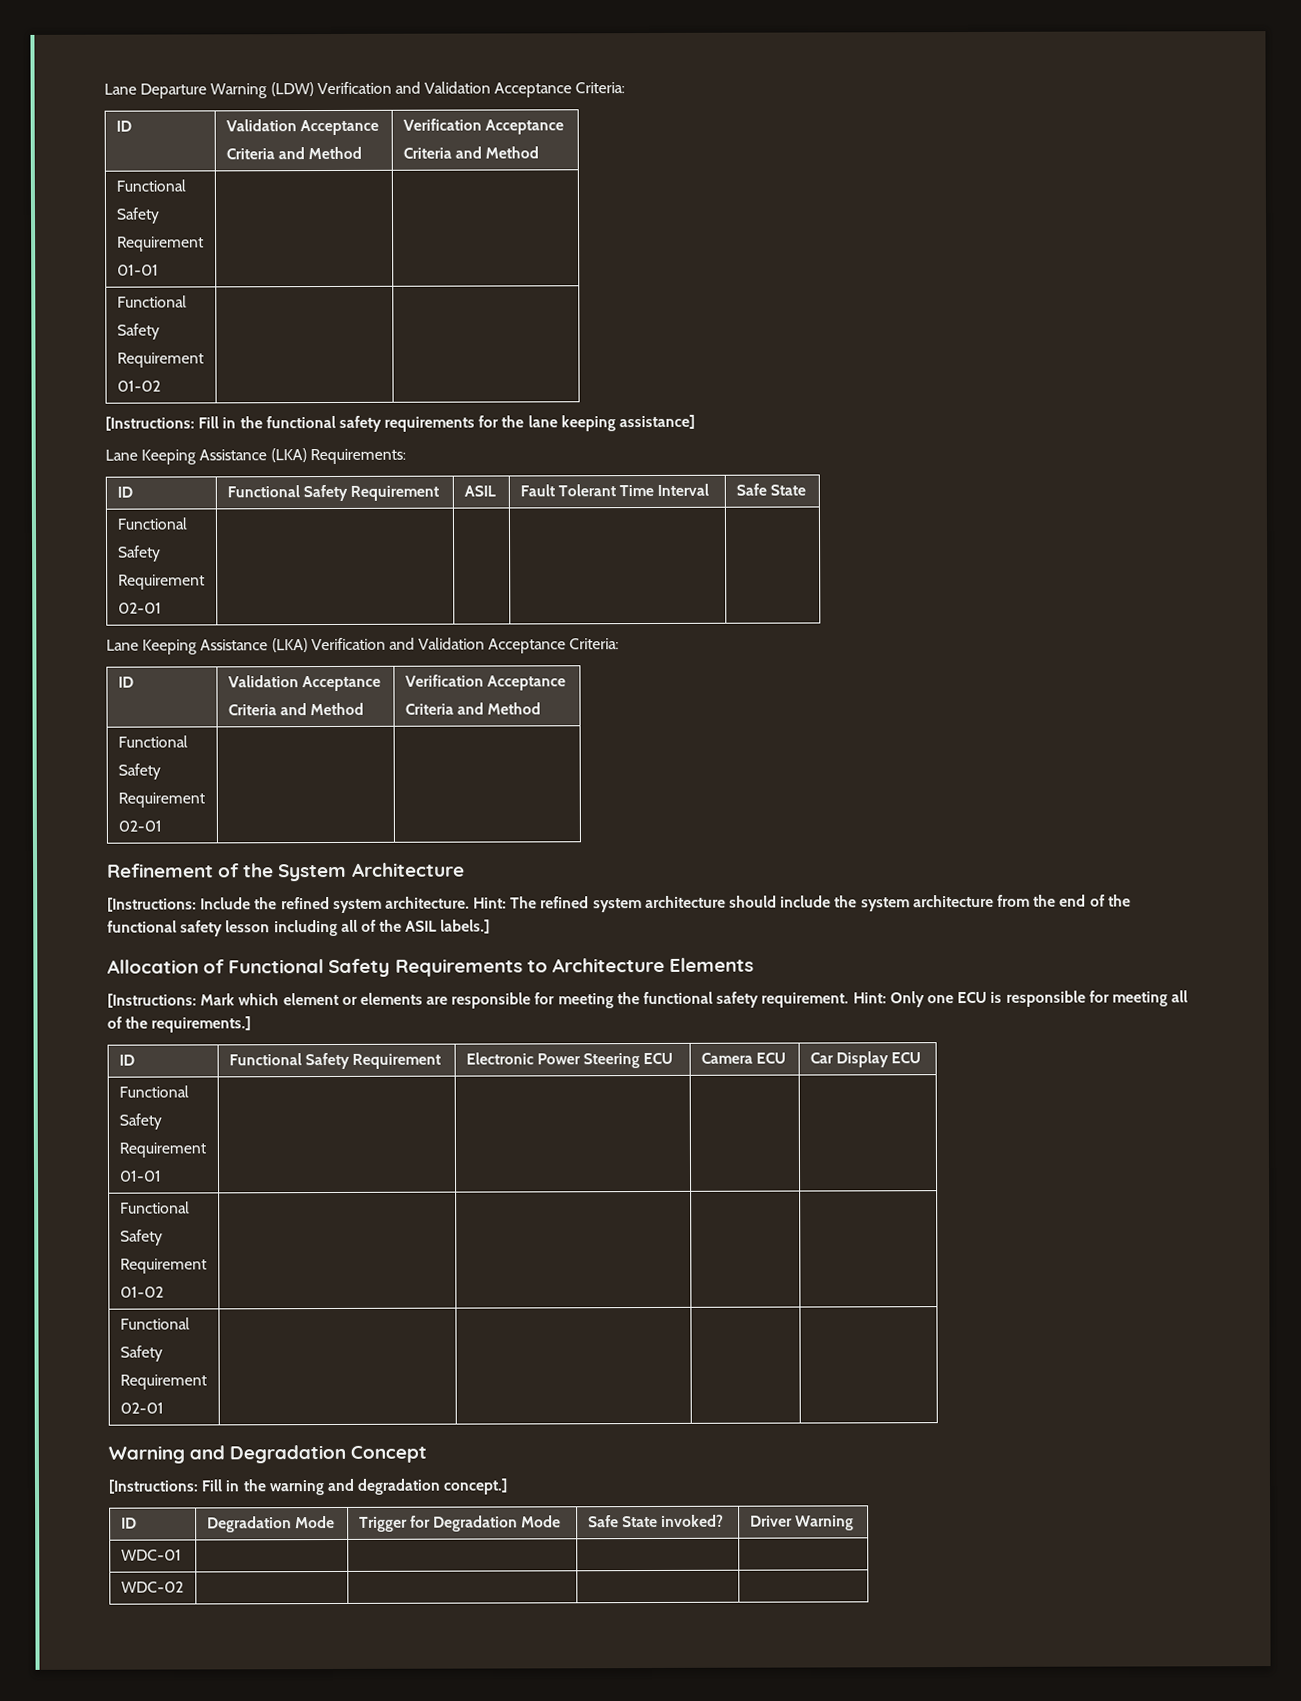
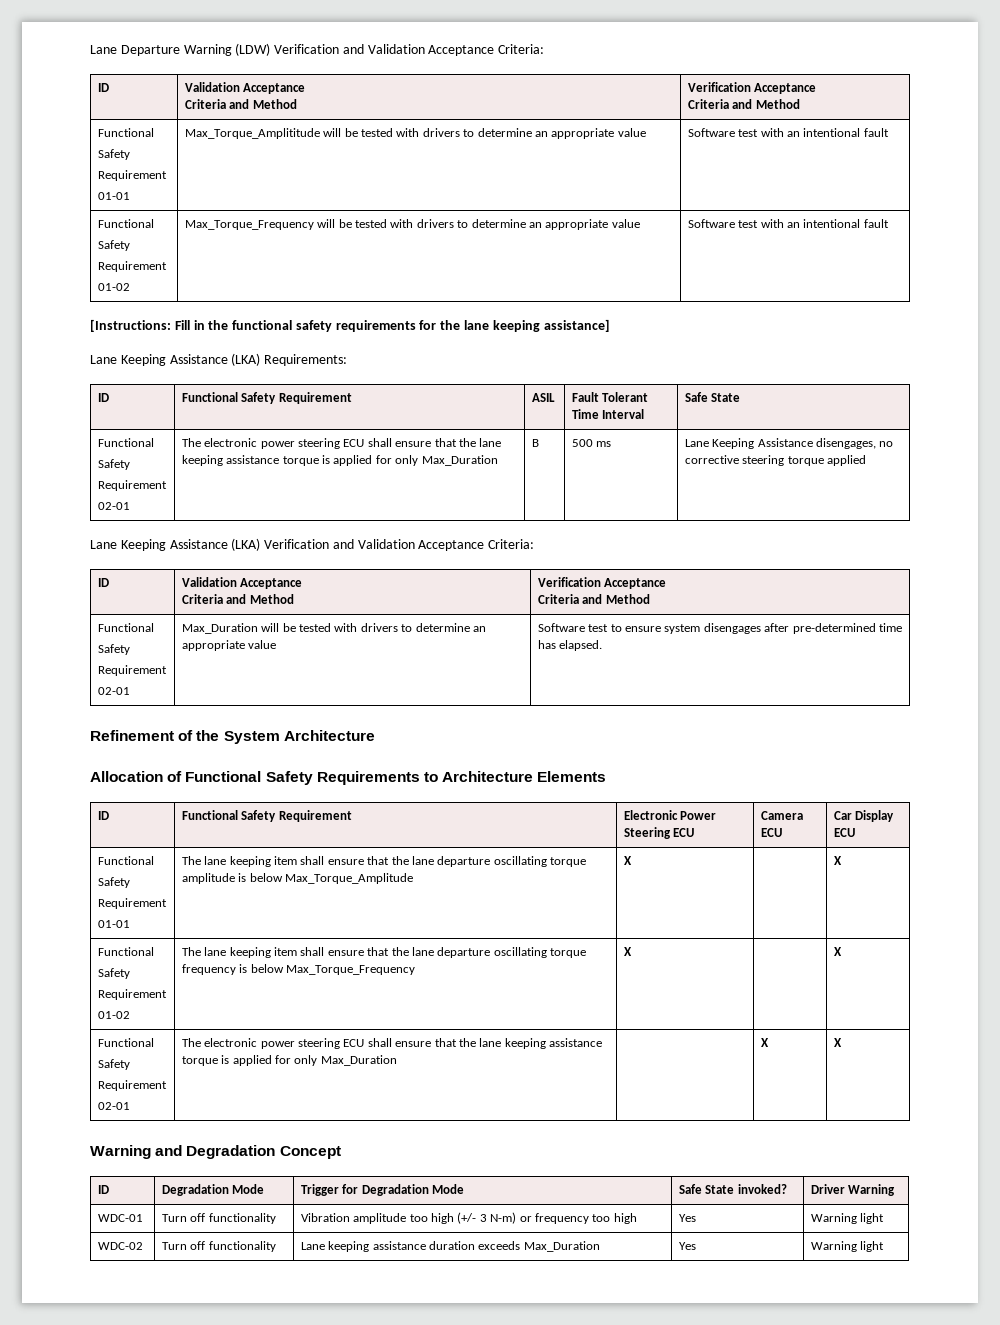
  Lane Departure Warning (LDW) Verification and Validation Acceptance Criteria:
  ID | Validation Acceptance
  Criteria and Method | Verification Acceptance
  Criteria and Method
  Functional
  Safety
  Requirement
- 01-01 | |
+ 01-01 | Max_Torque_Amplititude will be tested with drivers to determine an appropriate value | Software test with an intentional fault
  Functional
  Safety
  Requirement
- 01-02 | |
+ 01-02 | Max_Torque_Frequency will be tested with drivers to determine an appropriate value | Software test with an intentional fault
  ID | Functional Safety Requirement | ASIL | Fault Tolerant Time Interval | Safe State
  Functional
  Safety
  Requirement
- 02-01 | | | |
+ 02-01 | The electronic power steering ECU shall ensure that the lane keeping assistance torque is applied for only Max_Duration | B | 500 ms | Lane Keeping Assistance disengages, no corrective steering torque applied
  Lane Keeping Assistance (LKA) Verification and Validation Acceptance Criteria:
  ID | Validation Acceptance
  Criteria and Method | Verification Acceptance
  Criteria and Method
  Functional
  Safety
  Requirement
- 02-01 | |
+ 02-01 | Max_Duration will be tested with drivers to determine an appropriate value | Software test to ensure system disengages after pre-determined time has elapsed.
- [Instructions: Include the refined system architecture. Hint: The refined system architecture should include the system architecture from the end of the functional safety lesson including all of the ASIL labels.]
- [Instructions: Mark which element or elements are responsible for meeting the functional safety requirement. Hint: Only one ECU is responsible for meeting all of the requirements.]
  ID | Functional Safety Requirement | Electronic Power Steering ECU | Camera ECU | Car Display ECU
  Functional
  Safety
  Requirement
- 01-01 | | | |
+ 01-01 | The lane keeping item shall ensure that the lane departure oscillating torque amplitude is below Max_Torque_Amplitude | X | | X
  Functional
  Safety
  Requirement
- 01-02 | | | |
+ 01-02 | The lane keeping item shall ensure that the lane departure oscillating torque frequency is below Max_Torque_Frequency | X | | X
  Functional
  Safety
  Requirement
- 02-01 | | | |
+ 02-01 | The electronic power steering ECU shall ensure that the lane keeping assistance torque is applied for only Max_Duration | | X | X
  Warning and Degradation Concept
- [Instructions: Fill in the warning and degradation concept.]
- WDC-01 | | | |
- WDC-02 | | | |
+ WDC-01 | Turn off functionality | Vibration amplitude too high (+/- 3 N-m) or frequency too high | Yes | Warning light
+ WDC-02 | Turn off functionality | Lane keeping assistance duration exceeds Max_Duration | Yes | Warning light

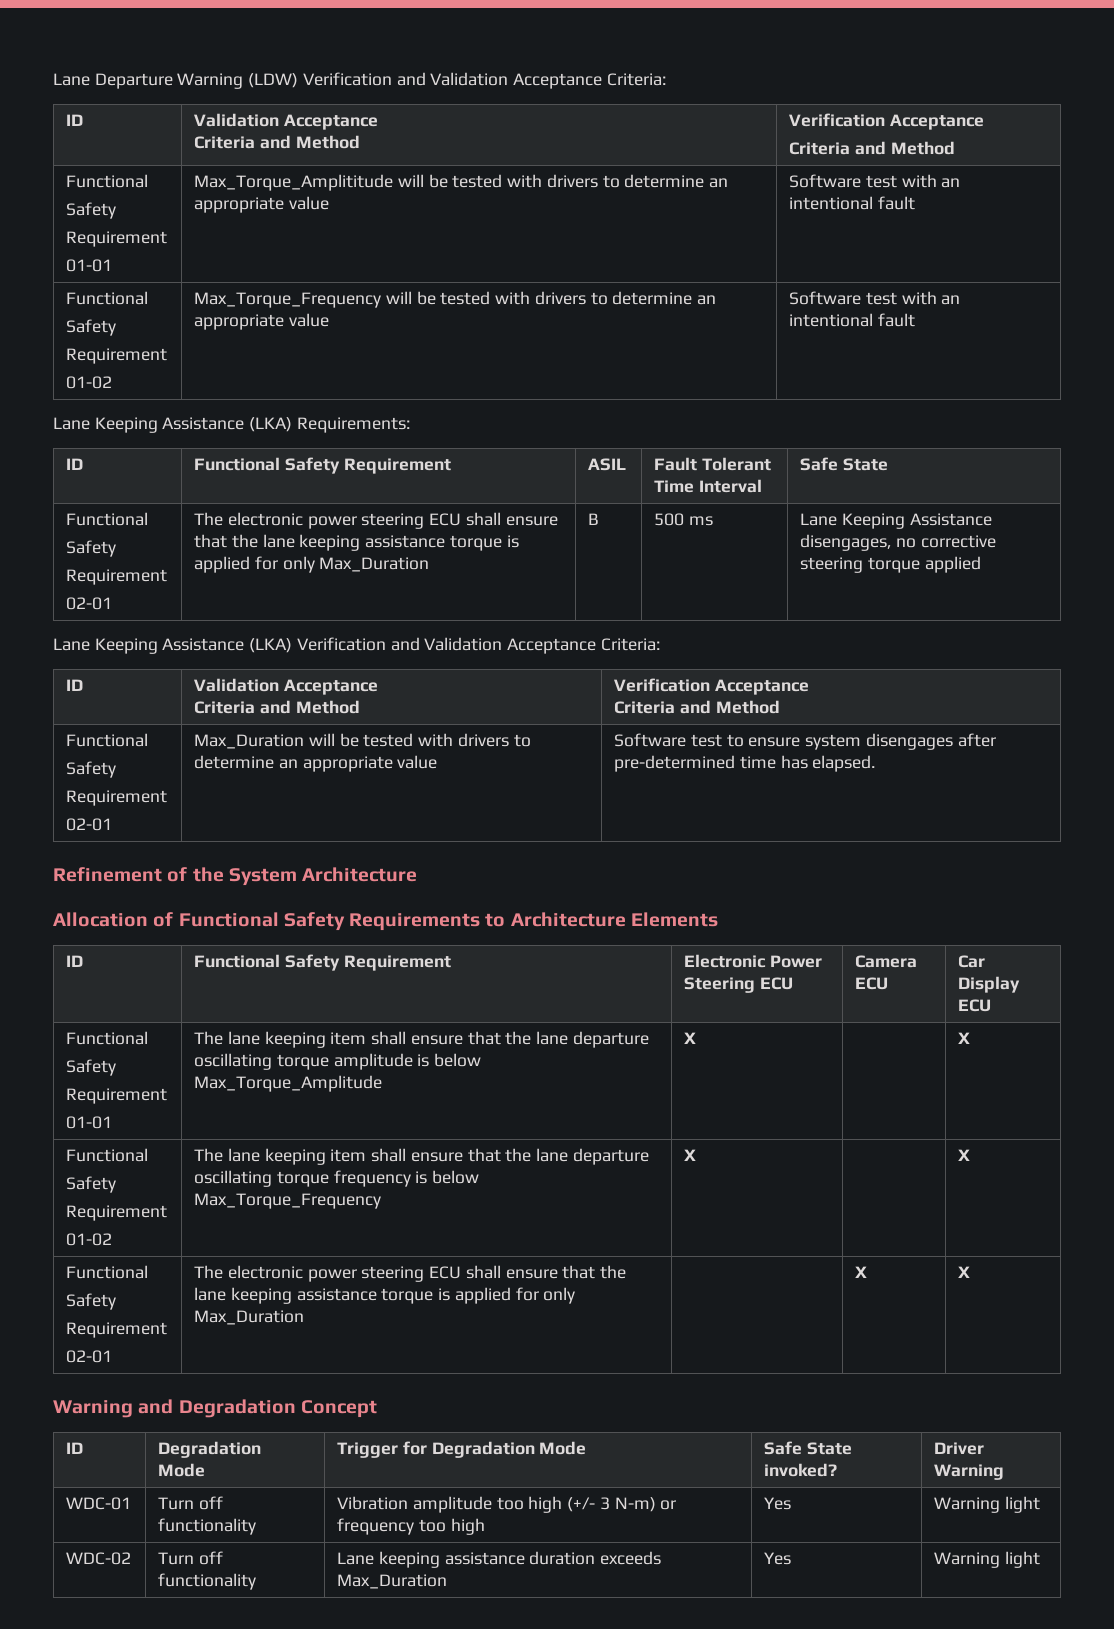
- [Instructions: Fill in the functional safety requirements for the lane keeping assistance]

